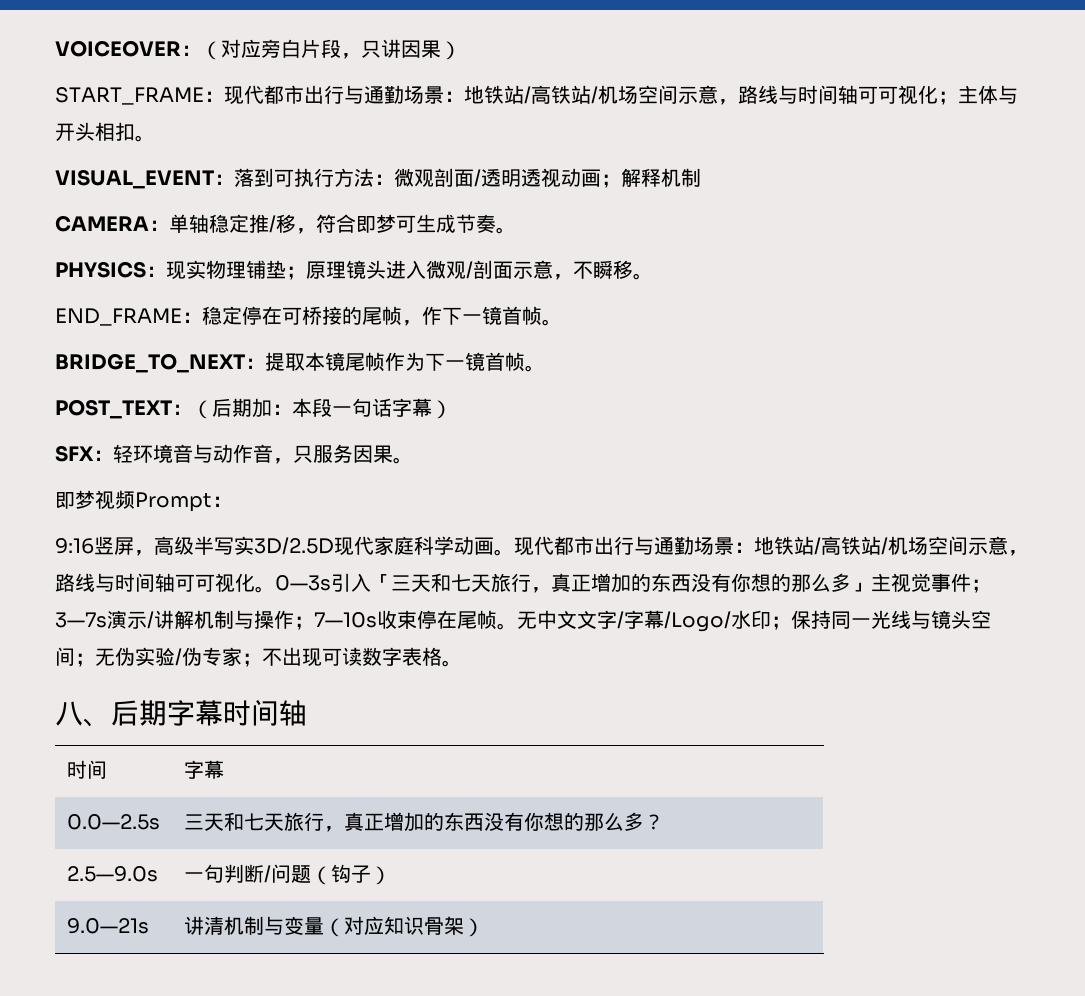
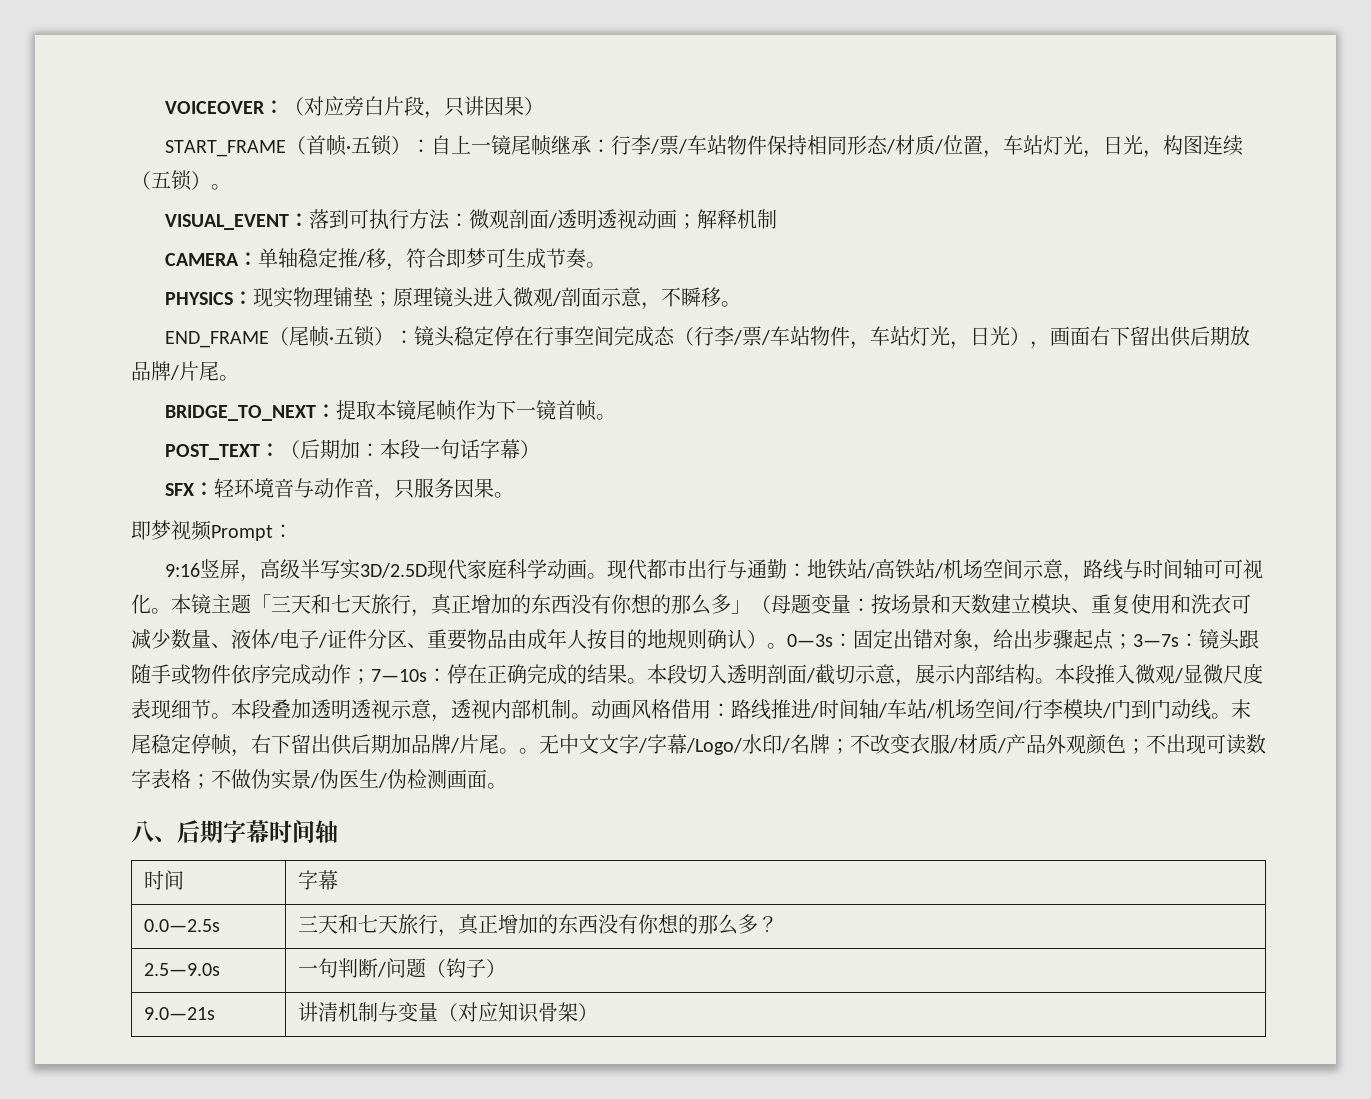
- START_FRAME：现代都市出行与通勤场景：地铁站/高铁站/机场空间示意，路线与时间轴可可视化；主体与开头相扣。
+ START_FRAME（首帧·五锁）：自上一镜尾帧继承：行李/票/车站物件保持相同形态/材质/位置，车站灯光，日光，构图连续（五锁）。
- END_FRAME：稳定停在可桥接的尾帧，作下一镜首帧。
+ END_FRAME（尾帧·五锁）：镜头稳定停在行事空间完成态（行李/票/车站物件，车站灯光，日光），画面右下留出供后期放品牌/片尾。
- 现代都市出行与通勤场景：地铁站/高铁站/机场空间示意，路线与时间轴可可视化。
+ 现代都市出行与通勤：地铁站/高铁站/机场空间示意，路线与时间轴可可视化。
- 0—3s引入「三天和七天旅行，真正增加的东西没有你想的那么多」主视觉事件；3—7s演示/讲解机制与操作；7—10s收束停在尾帧。
+ 本镜主题「三天和七天旅行，真正增加的东西没有你想的那么多」（母题变量：按场景和天数建立模块、重复使用和洗衣可减少数量、液体/电子/证件分区、重要物品由成年人按目的地规则确认）。0—3s：固定出错对象，给出步骤起点；3—7s：镜头跟随手或物件依序完成动作；7—10s：停在正确完成的结果。本段切入透明剖面/截切示意，展示内部结构。本段推入微观/显微尺度表现细节。本段叠加透明透视示意，透视内部机制。动画风格借用：路线推进/时间轴/车站/机场空间/行李模块/门到门动线。末尾稳定停帧，右下留出供后期加品牌/片尾。。
- 无中文文字/字幕/Logo/水印；保持同一光线与镜头空间；无伪实验/伪专家；不出现可读数字表格。
+ 无中文文字/字幕/Logo/水印/名牌；不改变衣服/材质/产品外观颜色；不出现可读数字表格；不做伪实景/伪医生/伪检测画面。

